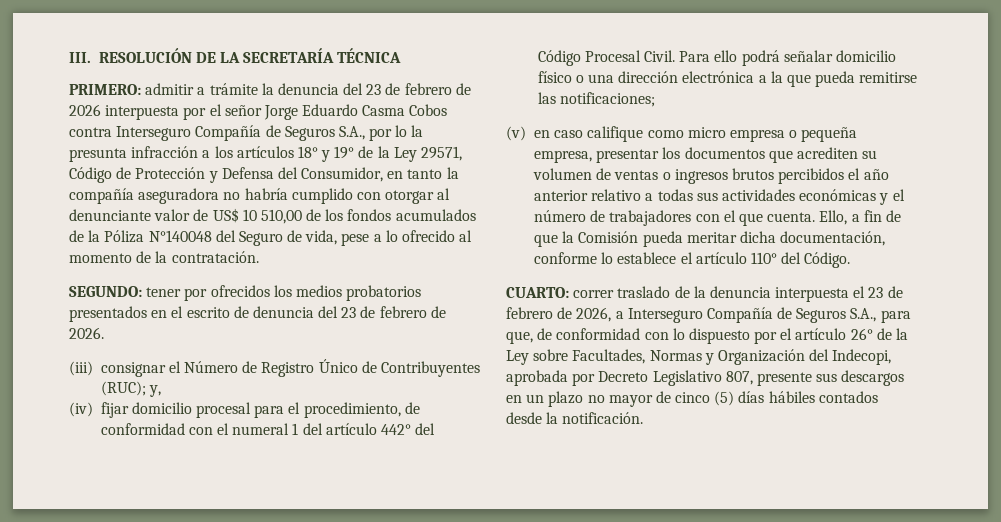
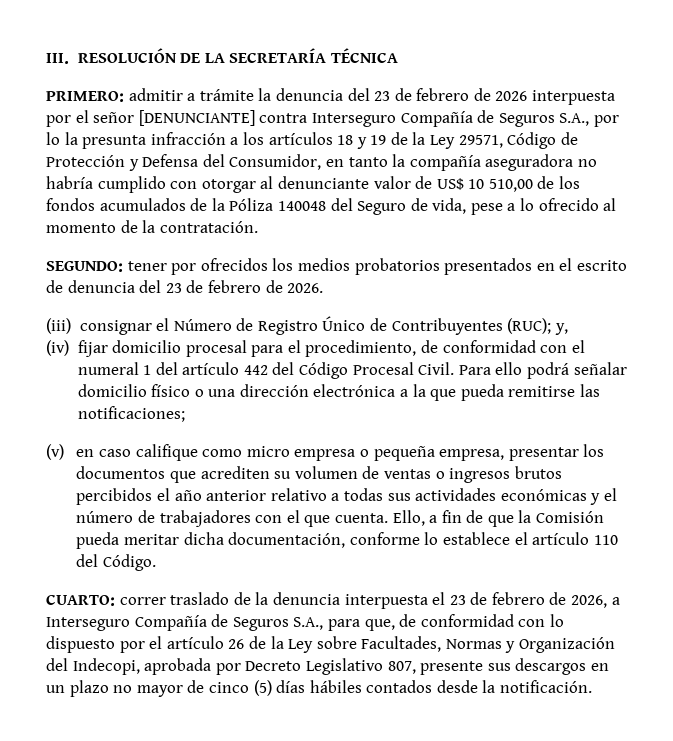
- admitir a trámite la denuncia del 23 de febrero de 2026 interpuesta por el señor Jorge Eduardo Casma Cobos contra Interseguro Compañía de Seguros S.A., por lo la presunta infracción a los artículos 18° y 19° de la Ley 29571, Código de Protección y Defensa del Consumidor, en tanto la compañía aseguradora no habría cumplido con otorgar al denunciante valor de US$ 10 510,00 de los fondos acumulados de la Póliza N°140048 del Seguro de vida, pese a lo ofrecido al momento de la contratación.
+ admitir a trámite la denuncia del 23 de febrero de 2026 interpuesta por el señor [DENUNCIANTE] contra Interseguro Compañía de Seguros S.A., por lo la presunta infracción a los artículos 18 y 19 de la Ley 29571, Código de Protección y Defensa del Consumidor, en tanto la compañía aseguradora no habría cumplido con otorgar al denunciante valor de US$ 10 510,00 de los fondos acumulados de la Póliza 140048 del Seguro de vida, pese a lo ofrecido al momento de la contratación.
- (iv) fijar domicilio procesal para el procedimiento, de conformidad con el numeral 1 del artículo 442° del Código Procesal Civil.
+ (iv) fijar domicilio procesal para el procedimiento, de conformidad con el numeral 1 del artículo 442 del Código Procesal Civil.
- Ello, a fin de que la Comisión pueda meritar dicha documentación, conforme lo establece el artículo 110° del Código.
+ Ello, a fin de que la Comisión pueda meritar dicha documentación, conforme lo establece el artículo 110 del Código.
- correr traslado de la denuncia interpuesta el 23 de febrero de 2026, a Interseguro Compañía de Seguros S.A., para que, de conformidad con lo dispuesto por el artículo 26° de la Ley sobre Facultades, Normas y Organización del Indecopi, aprobada por Decreto Legislativo 807, presente sus descargos en un plazo no mayor de cinco (5) días hábiles contados desde la notificación.
+ correr traslado de la denuncia interpuesta el 23 de febrero de 2026, a Interseguro Compañía de Seguros S.A., para que, de conformidad con lo dispuesto por el artículo 26 de la Ley sobre Facultades, Normas y Organización del Indecopi, aprobada por Decreto Legislativo 807, presente sus descargos en un plazo no mayor de cinco (5) días hábiles contados desde la notificación.

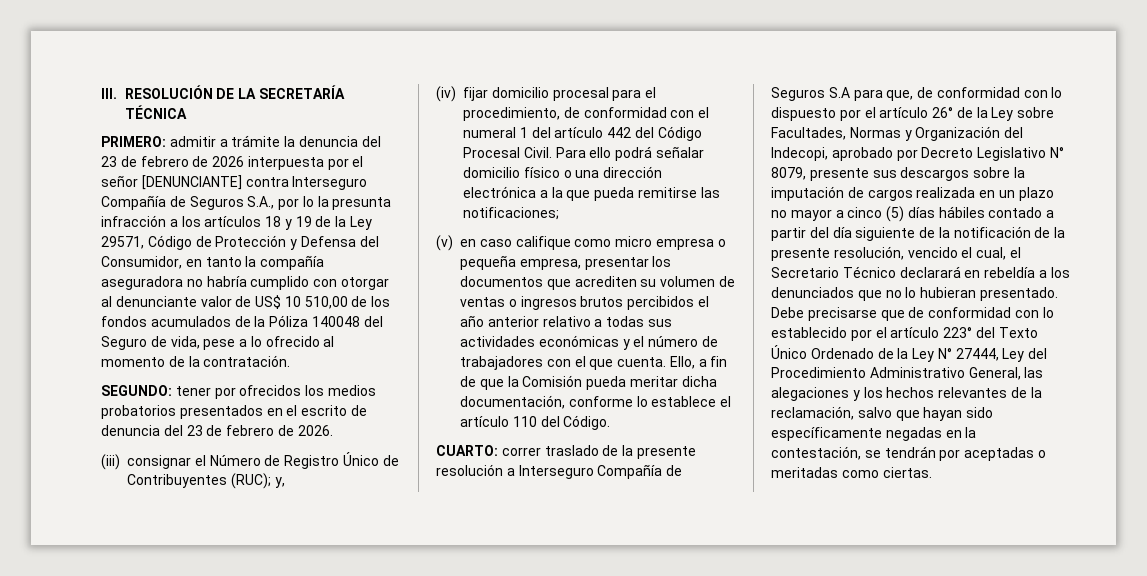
- CUARTO: correr traslado de la denuncia interpuesta el 23 de febrero de 2026, a Interseguro Compañía de Seguros S.A., para que, de conformidad con lo dispuesto por el artículo 26 de la Ley sobre Facultades, Normas y Organización del Indecopi, aprobada por Decreto Legislativo 807, presente sus descargos en un plazo no mayor de cinco (5) días hábiles contados desde la notificación.
+ CUARTO: correr traslado de la presente resolución a Interseguro Compañía de Seguros S.A para que, de conformidad con lo dispuesto por el artículo 26° de la Ley sobre Facultades, Normas y Organización del Indecopi, aprobado por Decreto Legislativo N° 8079, presente sus descargos sobre la imputación de cargos realizada en un plazo no mayor a cinco (5) días hábiles contado a partir del día siguiente de la notificación de la presente resolución, vencido el cual, el Secretario Técnico declarará en rebeldía a los denunciados que no lo hubieran presentado. Debe precisarse que de conformidad con lo establecido por el artículo 223° del Texto Único Ordenado de la Ley N° 27444, Ley del Procedimiento Administrativo General, las alegaciones y los hechos relevantes de la reclamación, salvo que hayan sido específicamente negadas en la contestación, se tendrán por aceptadas o meritadas como ciertas.

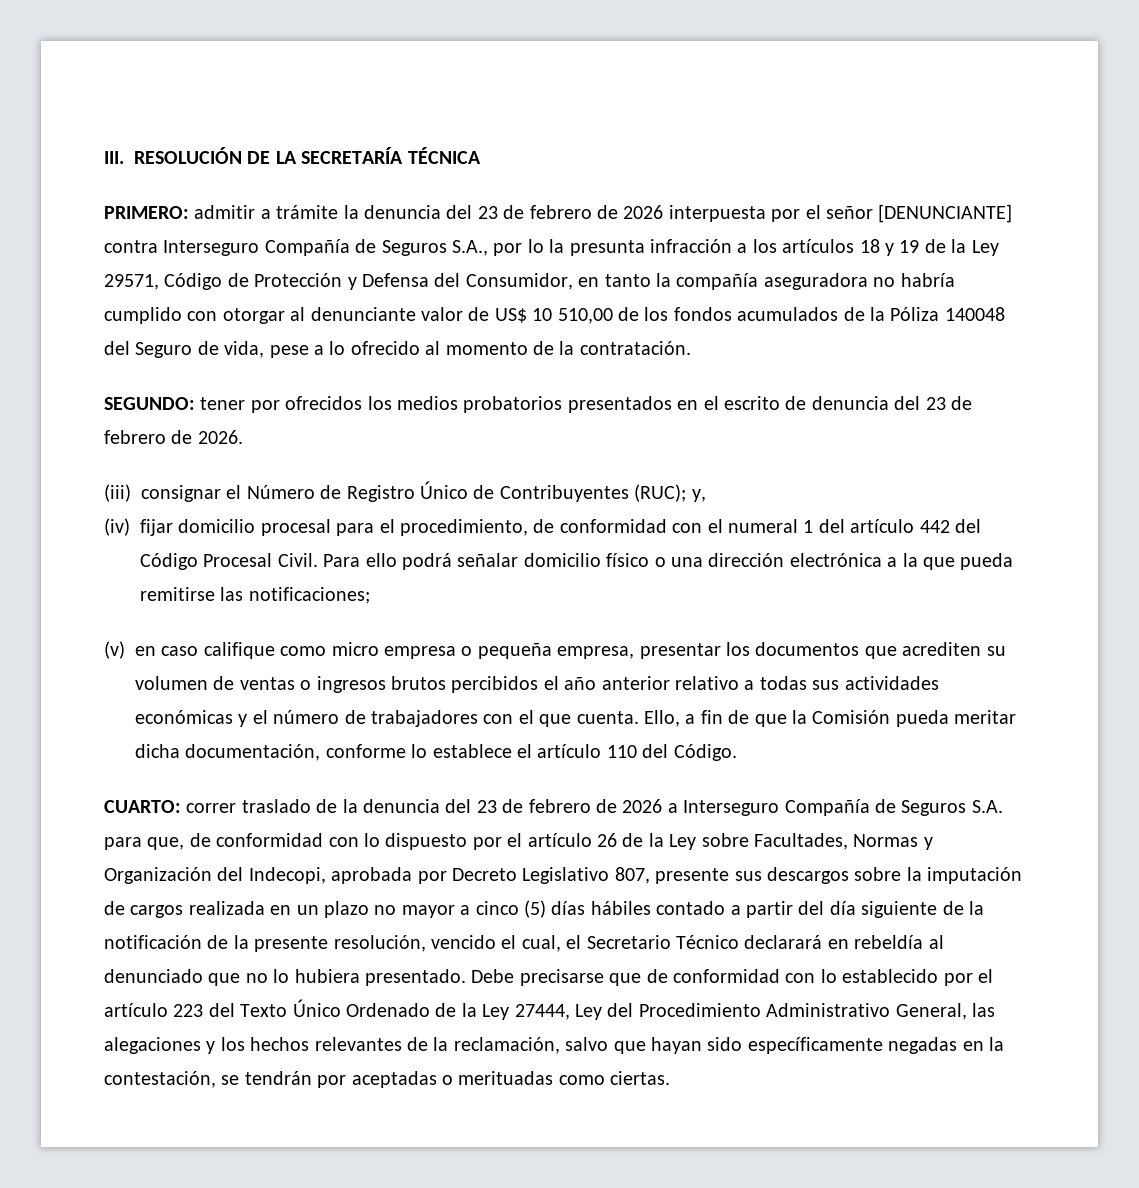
- correr traslado de la presente resolución a Interseguro Compañía de Seguros S.A para que, de conformidad con lo dispuesto por el artículo 26° de la Ley sobre Facultades, Normas y Organización del Indecopi, aprobado por Decreto Legislativo N° 8079, presente sus descargos sobre la imputación de cargos realizada en un plazo no mayor a cinco (5) días hábiles contado a partir del día siguiente de la notificación de la presente resolución, vencido el cual, el Secretario Técnico declarará en rebeldía a los denunciados que no lo hubieran presentado.
+ correr traslado de la denuncia del 23 de febrero de 2026 a Interseguro Compañía de Seguros S.A. para que, de conformidad con lo dispuesto por el artículo 26 de la Ley sobre Facultades, Normas y Organización del Indecopi, aprobada por Decreto Legislativo 807, presente sus descargos sobre la imputación de cargos realizada en un plazo no mayor a cinco (5) días hábiles contado a partir del día siguiente de la notificación de la presente resolución, vencido el cual, el Secretario Técnico declarará en rebeldía al denunciado que no lo hubiera presentado.
- Debe precisarse que de conformidad con lo establecido por el artículo 223° del Texto Único Ordenado de la Ley N° 27444, Ley del Procedimiento Administrativo General, las alegaciones y los hechos relevantes de la reclamación, salvo que hayan sido específicamente negadas en la contestación, se tendrán por aceptadas o meritadas como ciertas.
+ Debe precisarse que de conformidad con lo establecido por el artículo 223 del Texto Único Ordenado de la Ley 27444, Ley del Procedimiento Administrativo General, las alegaciones y los hechos relevantes de la reclamación, salvo que hayan sido específicamente negadas en la contestación, se tendrán por aceptadas o merituadas como ciertas.

